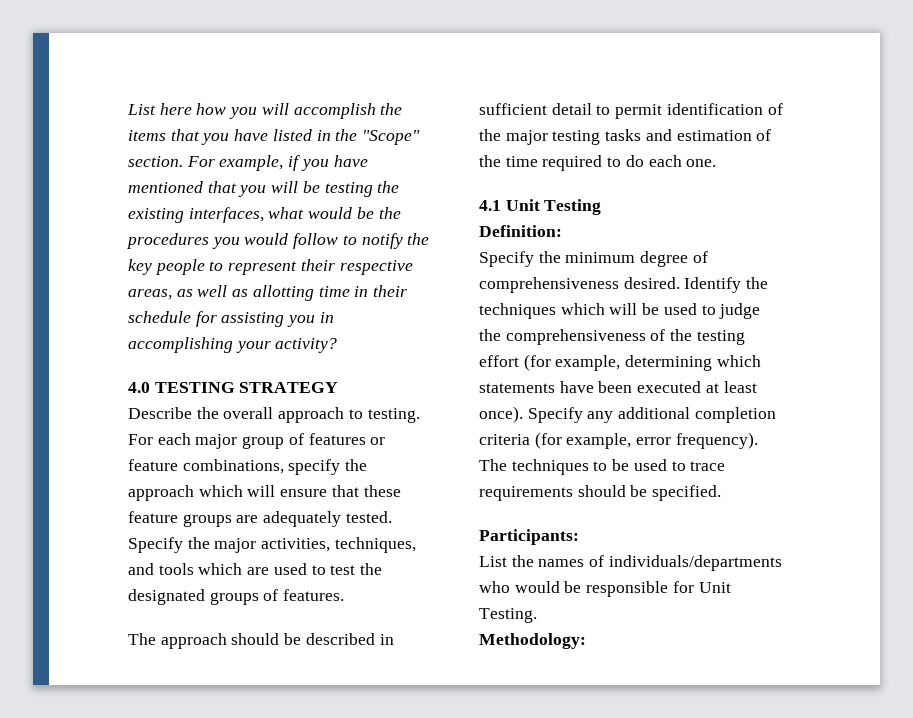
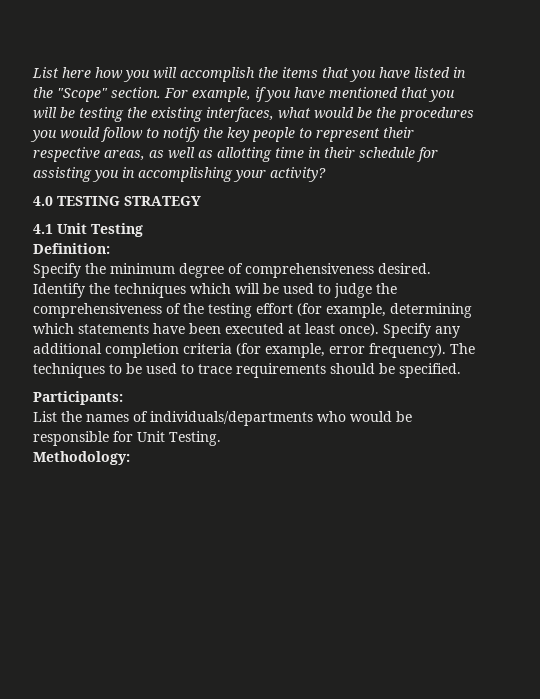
- Describe the overall approach to testing. For each major group of features or feature combinations, specify the approach which will ensure that these feature groups are adequately tested. Specify the major activities, techniques, and tools which are used to test the designated groups of features.
- The approach should be described in sufficient detail to permit identification of the major testing tasks and estimation of the time required to do each one.

